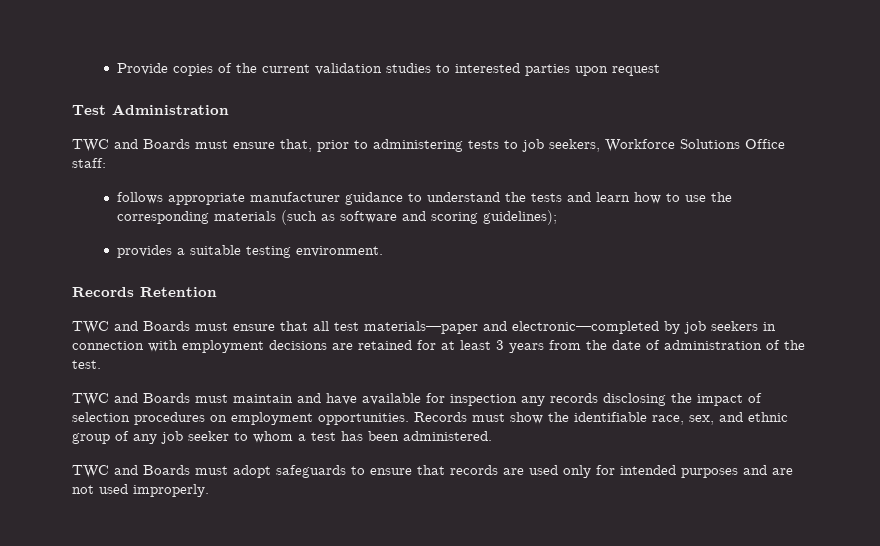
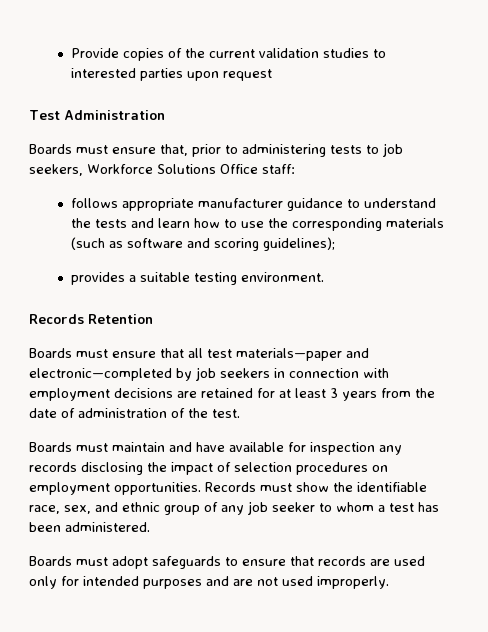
- TWC and Boards must ensure that, prior to administering tests to job seekers, Workforce Solutions Office staff:
+ Boards must ensure that, prior to administering tests to job seekers, Workforce Solutions Office staff:
- TWC and Boards must ensure that all test materials—paper and electronic—completed by job seekers in connection with employment decisions are retained for at least 3 years from the date of administration of the test.
+ Boards must ensure that all test materials—paper and electronic—completed by job seekers in connection with employment decisions are retained for at least 3 years from the date of administration of the test.
- TWC and Boards must maintain and have available for inspection any records disclosing the impact of selection procedures on employment opportunities.
+ Boards must maintain and have available for inspection any records disclosing the impact of selection procedures on employment opportunities.
- TWC and Boards must adopt safeguards to ensure that records are used only for intended purposes and are not used improperly.
+ Boards must adopt safeguards to ensure that records are used only for intended purposes and are not used improperly.

